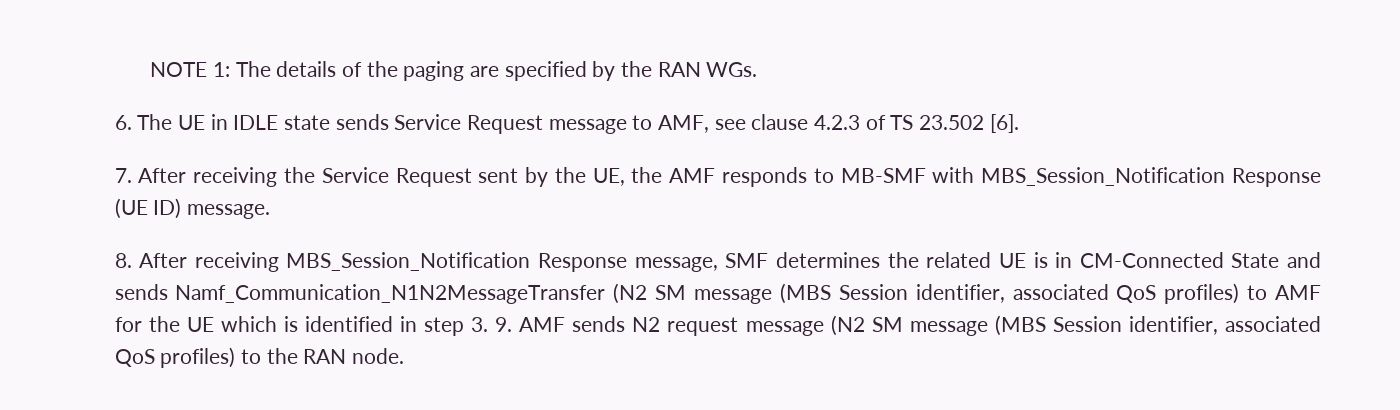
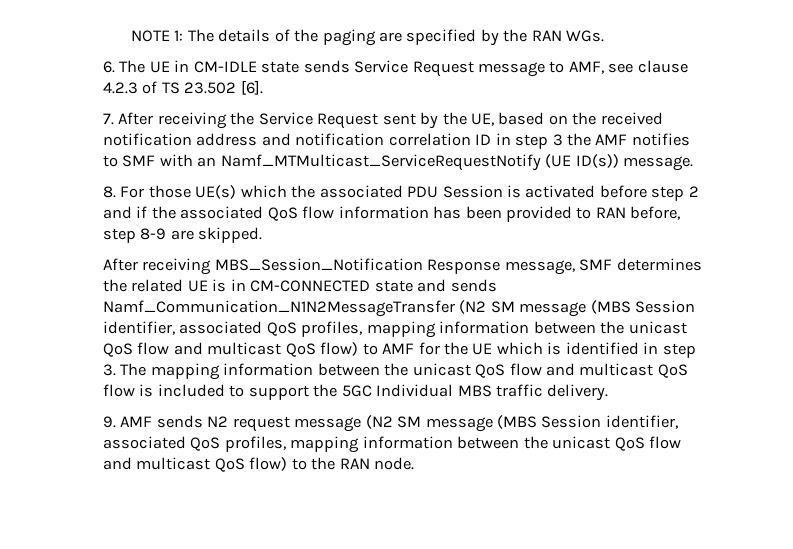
- 6. The UE in IDLE state sends Service Request message to AMF, see clause 4.2.3 of TS 23.502 [6].
+ 6. The UE in CM-IDLE state sends Service Request message to AMF, see clause 4.2.3 of TS 23.502 [6].
- 7. After receiving the Service Request sent by the UE, the AMF responds to MB-SMF with MBS_Session_Notification Response (UE ID) message.
- 8. After receiving MBS_Session_Notification Response message, SMF determines the related UE is in CM-Connected State and sends Namf_Communication_N1N2MessageTransfer (N2 SM message (MBS Session identifier, associated QoS profiles) to AMF for the UE which is identified in step 3. 9. AMF sends N2 request message (N2 SM message (MBS Session identifier, associated QoS profiles) to the RAN node.
+ 7. After receiving the Service Request sent by the UE, based on the received notification address and notification correlation ID in step 3 the AMF notifies to SMF with an Namf_MTMulticast_ServiceRequestNotify (UE ID(s)) message.
+ 8. For those UE(s) which the associated PDU Session is activated before step 2 and if the associated QoS flow information has been provided to RAN before, step 8-9 are skipped.
+ After receiving MBS_Session_Notification Response message, SMF determines the related UE is in CM-CONNECTED state and sends Namf_Communication_N1N2MessageTransfer (N2 SM message (MBS Session identifier, associated QoS profiles, mapping information between the unicast QoS flow and multicast QoS flow) to AMF for the UE which is identified in step 3. The mapping information between the unicast QoS flow and multicast QoS flow is included to support the 5GC Individual MBS traffic delivery.
+ 9. AMF sends N2 request message (N2 SM message (MBS Session identifier, associated QoS profiles, mapping information between the unicast QoS flow and multicast QoS flow) to the RAN node.

